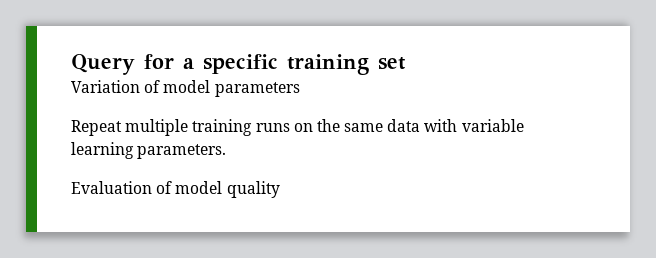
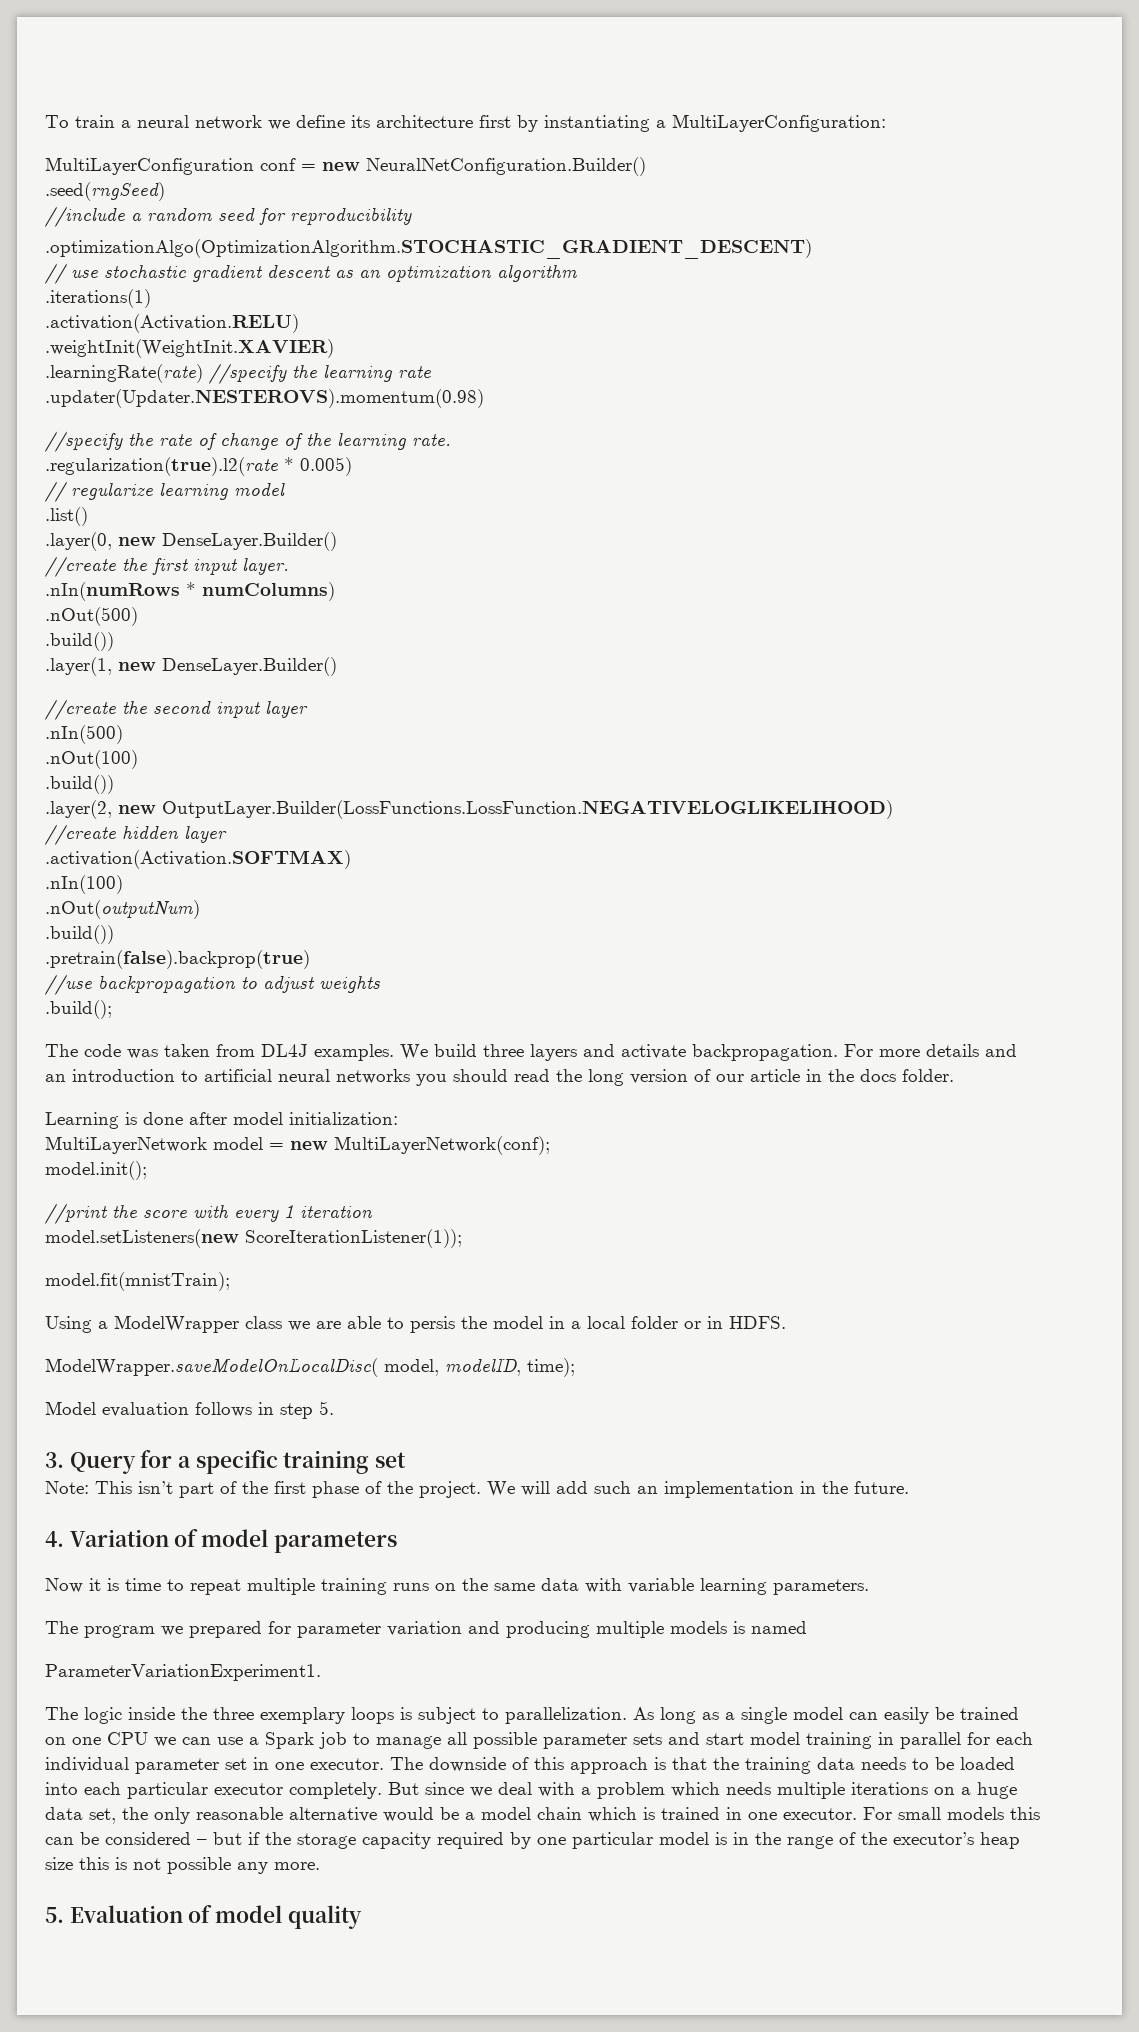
- Query for a specific training set
+ To train a neural network we define its architecture first by instantiating a MultiLayerConfiguration:
+ MultiLayerConfiguration conf = new NeuralNetConfiguration.Builder()
+ .seed(rngSeed)
+ //include a random seed for reproducibility
+ .optimizationAlgo(OptimizationAlgorithm.STOCHASTIC_GRADIENT_DESCENT)
+ // use stochastic gradient descent as an optimization algorithm
+ .iterations(1)
+ .activation(Activation.RELU)
+ .weightInit(WeightInit.XAVIER)
+ .learningRate(rate) //specify the learning rate
+ .updater(Updater.NESTEROVS).momentum(0.98)
+ //specify the rate of change of the learning rate.
+ .regularization(true).l2(rate * 0.005)
+ // regularize learning model
+ .list()
+ .layer(0, new DenseLayer.Builder()
+ //create the first input layer.
+ .nIn(numRows * numColumns)
+ .nOut(500)
+ .build())
+ .layer(1, new DenseLayer.Builder()
+ //create the second input layer
+ .nIn(500)
+ .nOut(100)
+ .build())
+ .layer(2, new OutputLayer.Builder(LossFunctions.LossFunction.NEGATIVELOGLIKELIHOOD)
+ //create hidden layer
+ .activation(Activation.SOFTMAX)
+ .nIn(100)
+ .nOut(outputNum)
+ .build())
+ .pretrain(false).backprop(true)
+ //use backpropagation to adjust weights
+ .build();
+ The code was taken from DL4J examples. We build three layers and activate backpropagation. For more details and an introduction to artificial neural networks you should read the long version of our article in the docs folder.
+ Learning is done after model initialization:
+ MultiLayerNetwork model = new MultiLayerNetwork(conf);
+ model.init();
+ //print the score with every 1 iteration
+ model.setListeners(new ScoreIterationListener(1));
+ model.fit(mnistTrain);
+ Using a ModelWrapper class we are able to persis the model in a local folder or in HDFS.
+ ModelWrapper.saveModelOnLocalDisc( model, modelID, time);
+ Model evaluation follows in step 5.
+ 3. Query for a specific training set
- Variation of model parameters
- Repeat multiple training runs on the same data with variable learning parameters.
+ Note: This isn’t part of the first phase of the project. We will add such an implementation in the future.
+ 4. Variation of model parameters
+ Now it is time to repeat multiple training runs on the same data with variable learning parameters.
- Evaluation of model quality
+ The program we prepared for parameter variation and producing multiple models is named
+ ParameterVariationExperiment1.
+ The logic inside the three exemplary loops is subject to parallelization. As long as a single model can easily be trained on one CPU we can use a Spark job to manage all possible parameter sets and start model training in parallel for each individual parameter set in one executor. The downside of this approach is that the training data needs to be loaded into each particular executor completely. But since we deal with a problem which needs multiple iterations on a huge data set, the only reasonable alternative would be a model chain which is trained in one executor. For small models this can be considered – but if the storage capacity required by one particular model is in the range of the executor’s heap size this is not possible any more.
+ 5. Evaluation of model quality

